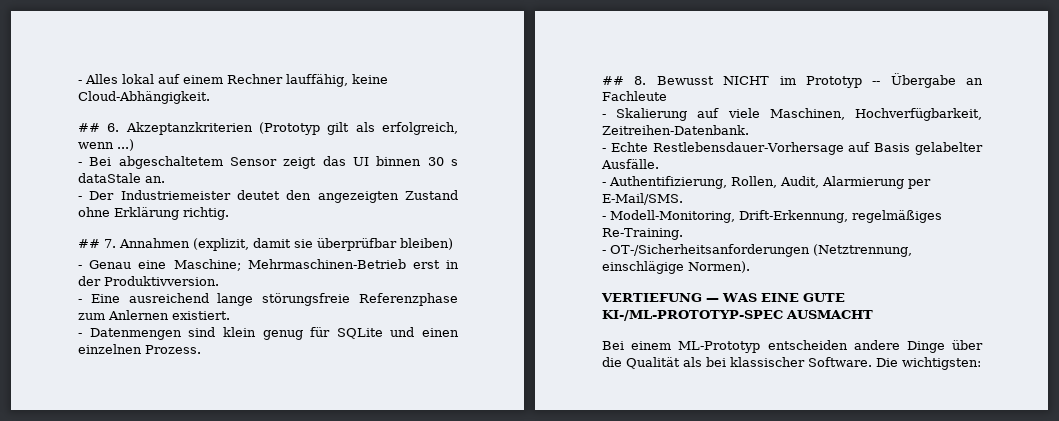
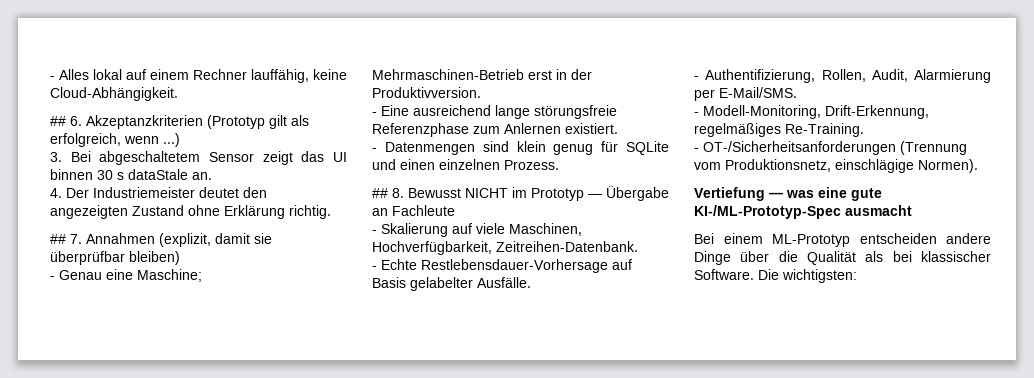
- - Bei abgeschaltetem Sensor zeigt das UI binnen 30 s dataStale an.
+ 3. Bei abgeschaltetem Sensor zeigt das UI binnen 30 s dataStale an.
- - Der Industriemeister deutet den angezeigten Zustand ohne Erklärung richtig.
+ 4. Der Industriemeister deutet den angezeigten Zustand ohne Erklärung richtig.
- ## 8. Bewusst NICHT im Prototyp -- Übergabe an Fachleute
+ ## 8. Bewusst NICHT im Prototyp — Übergabe an Fachleute
- - OT-/Sicherheitsanforderungen (Netztrennung, einschlägige Normen).
+ - OT-/Sicherheitsanforderungen (Trennung vom Produktionsnetz, einschlägige Normen).
- VERTIEFUNG — WAS EINE GUTE KI-/ML-PROTOTYP-SPEC AUSMACHT
+ Vertiefung — was eine gute KI-/ML-Prototyp-Spec ausmacht

